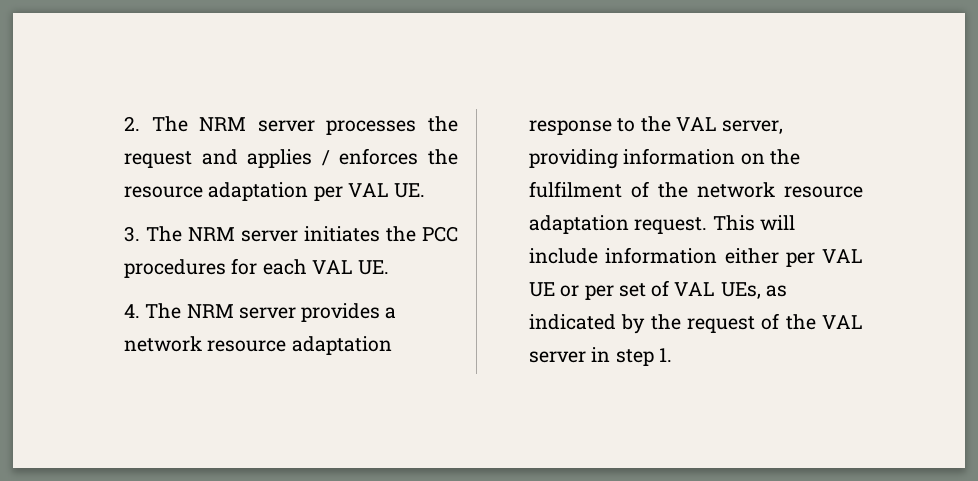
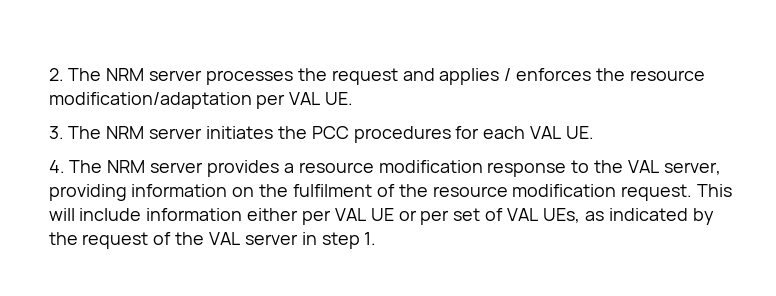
- 2. The NRM server processes the request and applies / enforces the resource adaptation per VAL UE.
+ 2. The NRM server processes the request and applies / enforces the resource modification/adaptation per VAL UE.
- 4. The NRM server provides a network resource adaptation response to the VAL server, providing information on the fulfilment of the network resource adaptation request.
+ 4. The NRM server provides a resource modification response to the VAL server, providing information on the fulfilment of the resource modification request.

